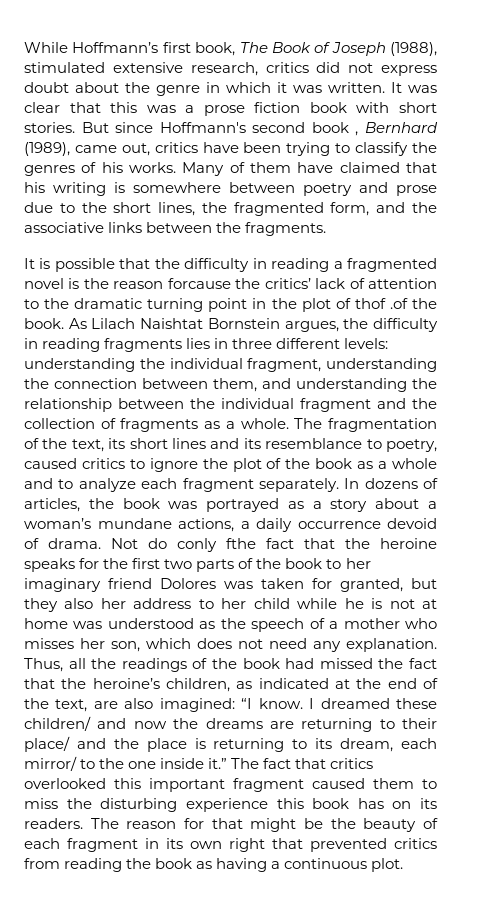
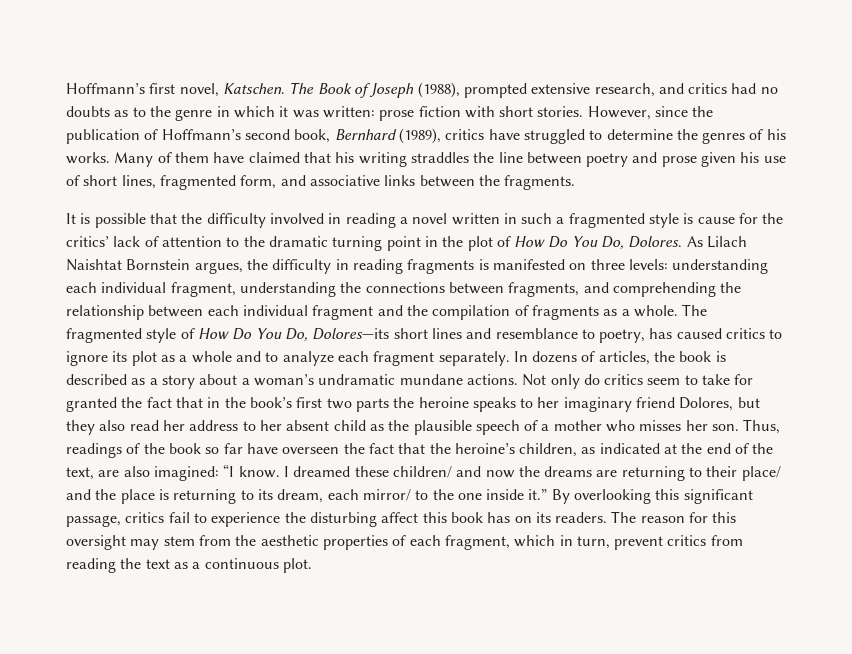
- While Hoffmann’s first book, The Book of Joseph (1988), stimulated extensive research, critics did not express doubt about the genre in which it was written. It was clear that this was a prose fiction book with short stories.
+ Hoffmann’s first novel, Katschen. The Book of Joseph (1988), prompted extensive research, and critics had no doubts as to the genre in which it was written: prose fiction with short stories.
- But since Hoffmann's second book , Bernhard (1989), came out, critics have been trying to classify the genres of his works.
+ However, since the publication of Hoffmann’s second book, Bernhard (1989), critics have struggled to determine the genres of his works.
- Many of them have claimed that his writing is somewhere between poetry and prose due to the short lines, the fragmented form, and the associative links between the fragments.
+ Many of them have claimed that his writing straddles the line between poetry and prose given his use of short lines, fragmented form, and associative links between the fragments.
- It is possible that the difficulty in reading a fragmented novel is the reason forcause the critics’ lack of attention to the dramatic turning point in the plot of thof .of the book.
+ It is possible that the difficulty involved in reading a novel written in such a fragmented style is cause for the critics’ lack of attention to the dramatic turning point in the plot of How Do You Do, Dolores.
- As Lilach Naishtat Bornstein argues, the difficulty in reading fragments lies in three different levels: understanding the individual fragment, understanding the connection between them, and understanding the relationship between the individual fragment and the collection of fragments as a whole.
+ As Lilach Naishtat Bornstein argues, the difficulty in reading fragments is manifested on three levels: understanding each individual fragment, understanding the connections between fragments, and comprehending the relationship between each individual fragment and the compilation of fragments as a whole.
- The fragmentation of the text, its short lines and its resemblance to poetry, caused critics to ignore the plot of the book as a whole and to analyze each fragment separately.
+ The fragmented style of How Do You Do, Dolores—its short lines and resemblance to poetry, has caused critics to ignore its plot as a whole and to analyze each fragment separately.
- In dozens of articles, the book was portrayed as a story about a woman’s mundane actions, a daily occurrence devoid of drama. Not do conly fthe fact that the heroine speaks for the first two parts of the book to her imaginary friend Dolores was taken for granted, but they also her address to her child while he is not at home was understood as the speech of a mother who misses her son, which does not need any explanation. Thus, all the readings of the book had missed the fact that the heroine’s children, as indicated at the end of the text, are also imagined: “I know.
+ In dozens of articles, the book is described as a story about a woman’s undramatic mundane actions. Not only do critics seem to take for granted the fact that in the book’s first two parts the heroine speaks to her imaginary friend Dolores, but they also read her address to her absent child as the plausible speech of a mother who misses her son. Thus, readings of the book so far have overseen the fact that the heroine’s children, as indicated at the end of the text, are also imagined: “I know.
- The fact that critics overlooked this important fragment caused them to miss the disturbing experience this book has on its readers.
+ By overlooking this significant passage, critics fail to experience the disturbing affect this book has on its readers.
- The reason for that might be the beauty of each fragment in its own right that prevented critics from reading the book as having a continuous plot.
+ The reason for this oversight may stem from the aesthetic properties of each fragment, which in turn, prevent critics from reading the text as a continuous plot.

